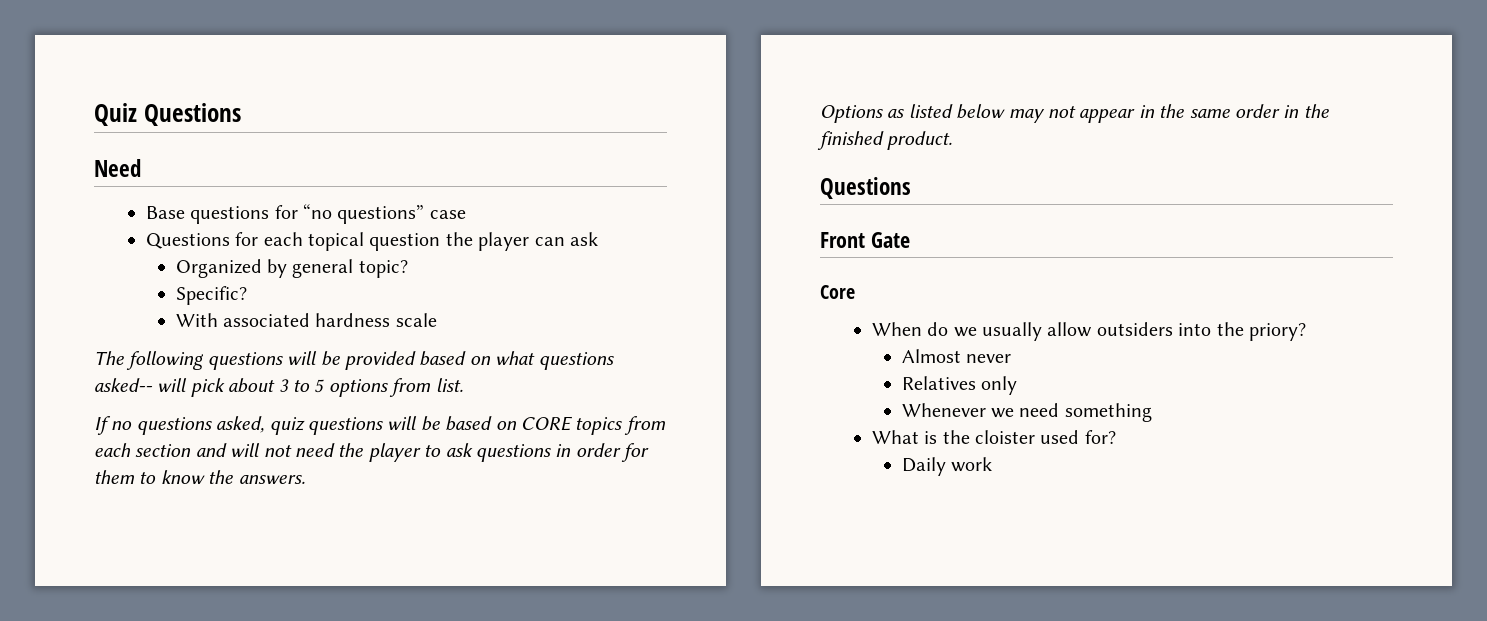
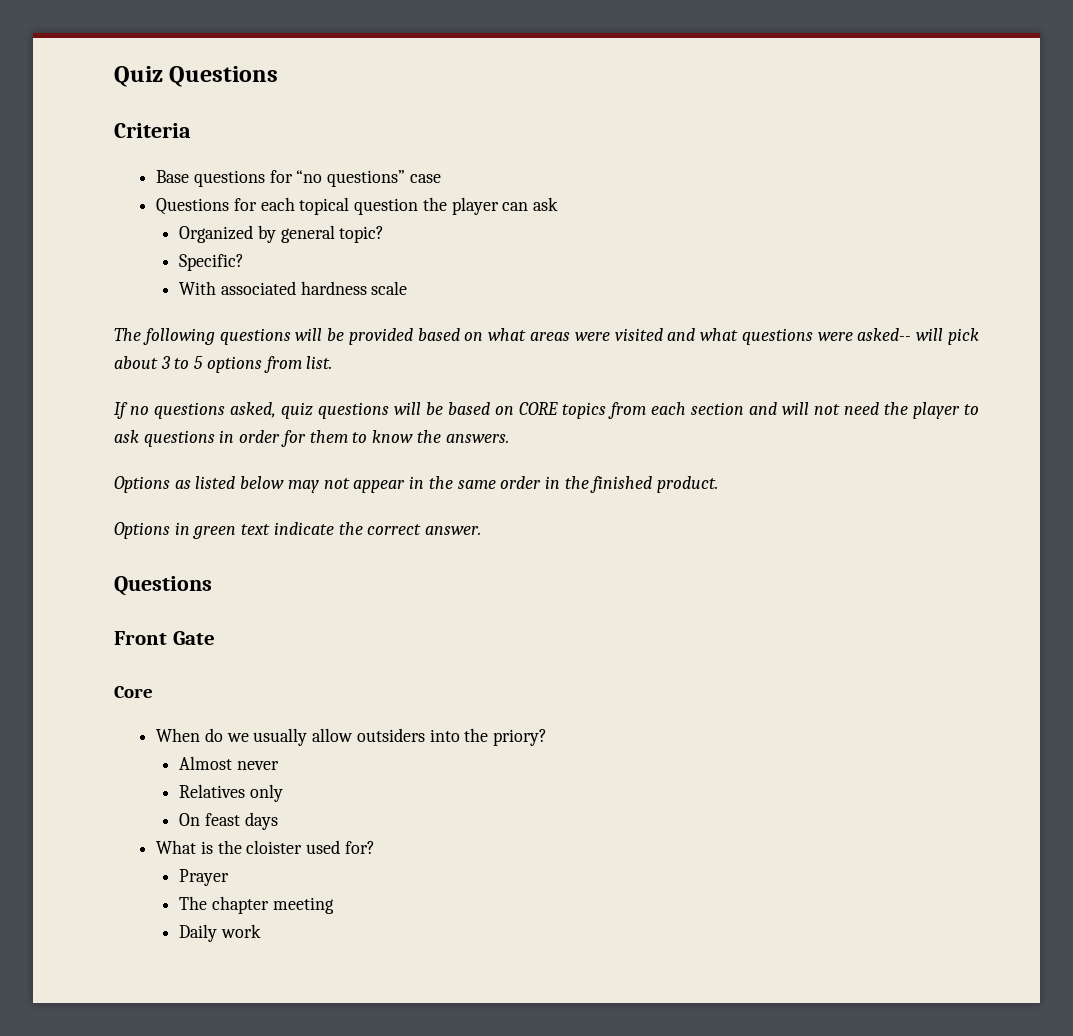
- Need
+ Criteria
- The following questions will be provided based on what questions asked-- will pick about 3 to 5 options from list.
+ The following questions will be provided based on what areas were visited and what questions were asked-- will pick about 3 to 5 options from list.
+ Options in green text indicate the correct answer.
- Whenever we need something
+ On feast days
+ Prayer
+ The chapter meeting

